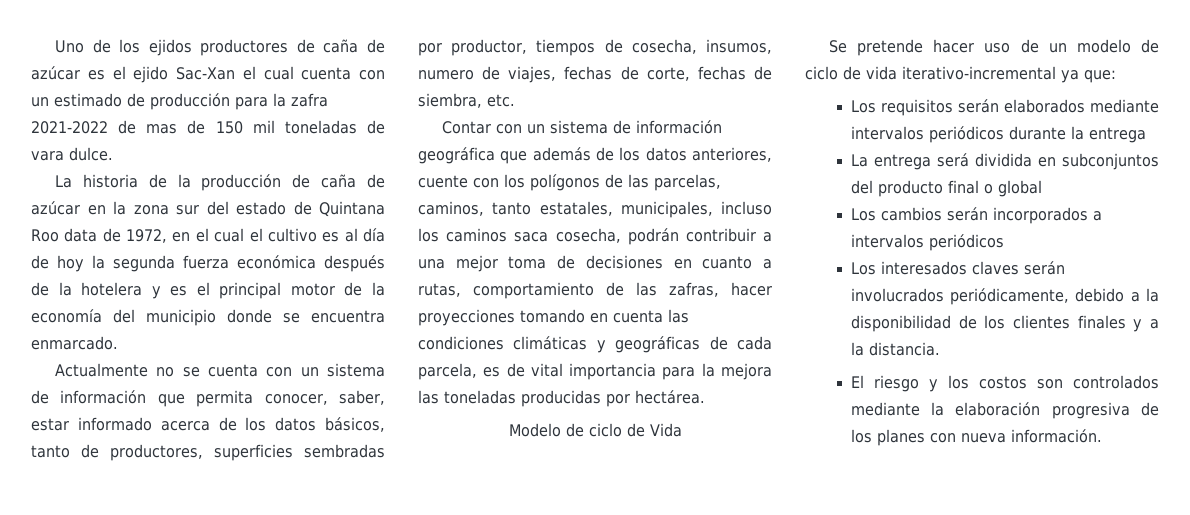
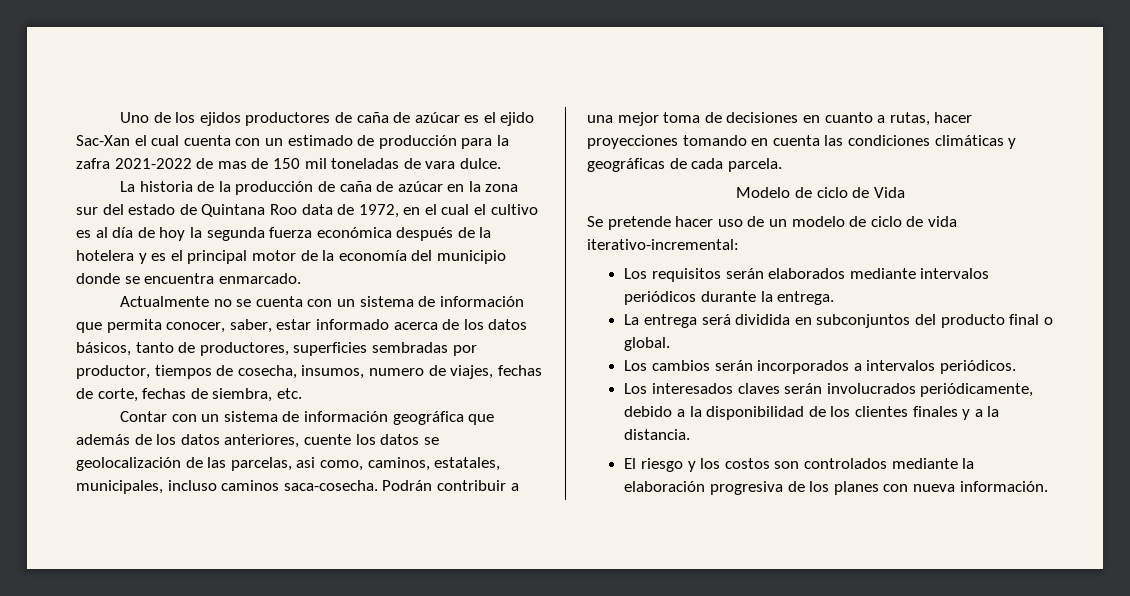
- Contar con un sistema de información geográfica que además de los datos anteriores, cuente con los polígonos de las parcelas, caminos, tanto estatales, municipales, incluso los caminos saca cosecha, podrán contribuir a una mejor toma de decisiones en cuanto a rutas, comportamiento de las zafras, hacer proyecciones tomando en cuenta las condiciones climáticas y geográficas de cada parcela, es de vital importancia para la mejora las toneladas producidas por hectárea.
+ Contar con un sistema de información geográfica que además de los datos anteriores, cuente los datos se geolocalización de las parcelas, asi como, caminos, estatales, municipales, incluso caminos saca-cosecha. Podrán contribuir a una mejor toma de decisiones en cuanto a rutas, hacer proyecciones tomando en cuenta las condiciones climáticas y geográficas de cada parcela.
- Se pretende hacer uso de un modelo de ciclo de vida iterativo-incremental ya que:
+ Se pretende hacer uso de un modelo de ciclo de vida iterativo-incremental:
- Los requisitos serán elaborados mediante intervalos periódicos durante la entrega
+ Los requisitos serán elaborados mediante intervalos periódicos durante la entrega.
- La entrega será dividida en subconjuntos del producto final o global
+ La entrega será dividida en subconjuntos del producto final o global.
- Los cambios serán incorporados a intervalos periódicos
+ Los cambios serán incorporados a intervalos periódicos.

